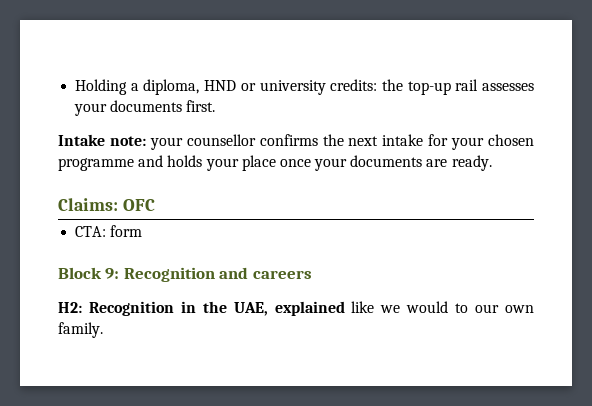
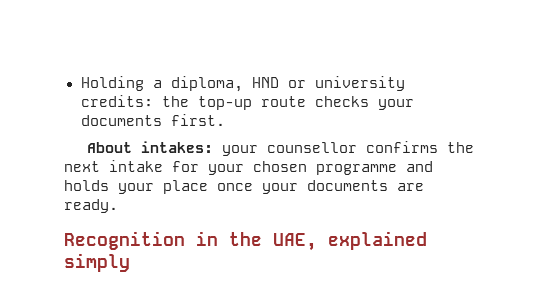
- Holding a diploma, HND or university credits: the top-up rail assesses your documents first.
+ Holding a diploma, HND or university credits: the top-up route checks your documents first.
- Intake note: your counsellor confirms the next intake for your chosen programme and holds your place once your documents are ready.
+ About intakes: your counsellor confirms the next intake for your chosen programme and holds your place once your documents are ready.
- Claims: OFC
- CTA: form
- Block 9: Recognition and careers
- H2: Recognition in the UAE, explained like we would to our own family.
+ Recognition in the UAE, explained simply

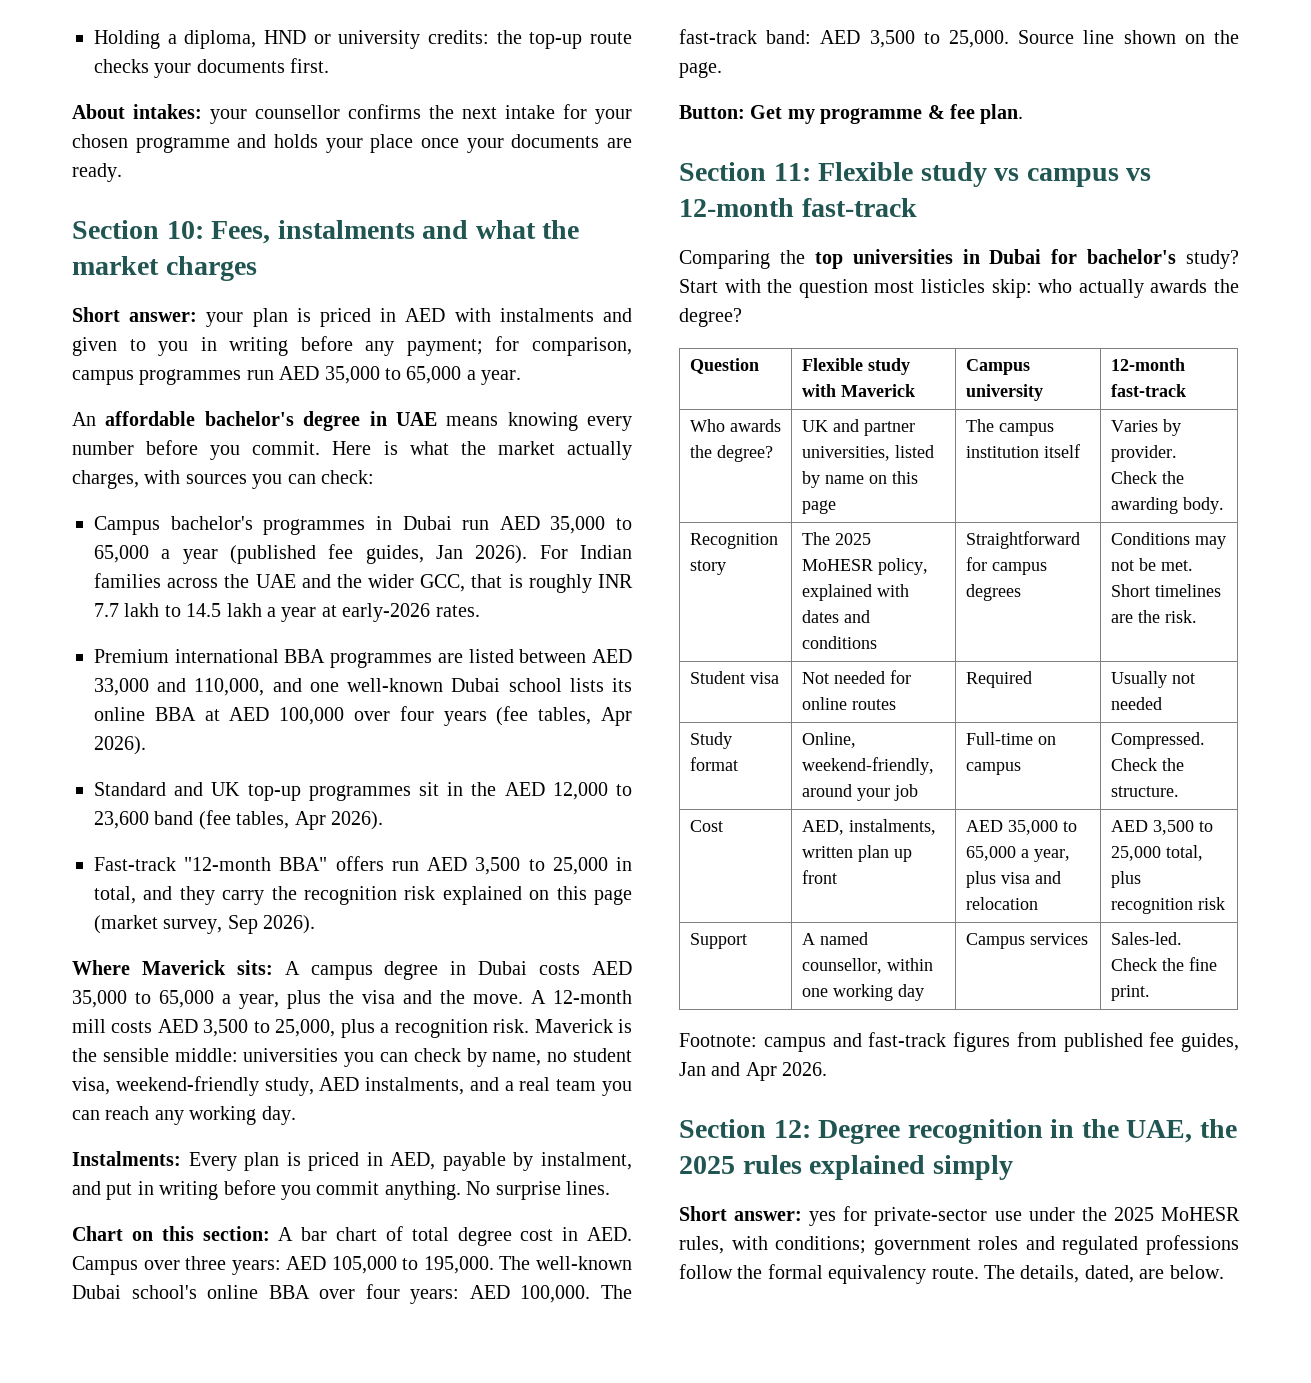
- Recognition in the UAE, explained simply
+ Section 10: Fees, instalments and what the market charges
+ Short answer: your plan is priced in AED with instalments and given to you in writing before any payment; for comparison, campus programmes run AED 35,000 to 65,000 a year.
+ An affordable bachelor's degree in UAE means knowing every number before you commit. Here is what the market actually charges, with sources you can check:
+ Campus bachelor's programmes in Dubai run AED 35,000 to 65,000 a year (published fee guides, Jan 2026). For Indian families across the UAE and the wider GCC, that is roughly INR 7.7 lakh to 14.5 lakh a year at early-2026 rates.
+ Premium international BBA programmes are listed between AED 33,000 and 110,000, and one well-known Dubai school lists its online BBA at AED 100,000 over four years (fee tables, Apr 2026).
+ Standard and UK top-up programmes sit in the AED 12,000 to 23,600 band (fee tables, Apr 2026).
+ Fast-track "12-month BBA" offers run AED 3,500 to 25,000 in total, and they carry the recognition risk explained on this page (market survey, Sep 2026).
+ Where Maverick sits: A campus degree in Dubai costs AED 35,000 to 65,000 a year, plus the visa and the move. A 12-month mill costs AED 3,500 to 25,000, plus a recognition risk. Maverick is the sensible middle: universities you can check by name, no student visa, weekend-friendly study, AED instalments, and a real team you can reach any working day.
+ Instalments: Every plan is priced in AED, payable by instalment, and put in writing before you commit anything. No surprise lines.
+ Chart on this section: A bar chart of total degree cost in AED. Campus over three years: AED 105,000 to 195,000. The well-known Dubai school's online BBA over four years: AED 100,000. The fast-track band: AED 3,500 to 25,000. Source line shown on the page.
+ Button: Get my programme & fee plan.
+ Section 11: Flexible study vs campus vs 12-month fast-track
+ Comparing the top universities in Dubai for bachelor's study? Start with the question most listicles skip: who actually awards the degree?
+ Question | Flexible study with Maverick | Campus university | 12-month fast-track
+ Who awards the degree? | UK and partner universities, listed by name on this page | The campus institution itself | Varies by provider. Check the awarding body.
+ Recognition story | The 2025 MoHESR policy, explained with dates and conditions | Straightforward for campus degrees | Conditions may not be met. Short timelines are the risk.
+ Student visa | Not needed for online routes | Required | Usually not needed
+ Study format | Online, weekend-friendly, around your job | Full-time on campus | Compressed. Check the structure.
+ Cost | AED, instalments, written plan up front | AED 35,000 to 65,000 a year, plus visa and relocation | AED 3,500 to 25,000 total, plus recognition risk
+ Support | A named counsellor, within one working day | Campus services | Sales-led. Check the fine print.
+ Footnote: campus and fast-track figures from published fee guides, Jan and Apr 2026.
+ Section 12: Degree recognition in the UAE, the 2025 rules explained simply
+ Short answer: yes for private-sector use under the 2025 MoHESR rules, with conditions; government roles and regulated professions follow the formal equivalency route. The details, dated, are below.

